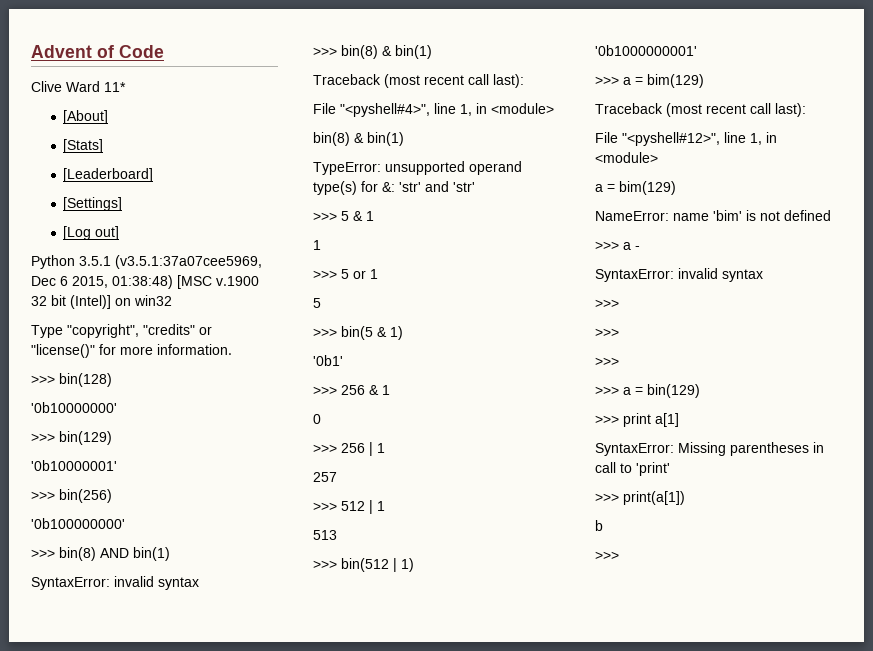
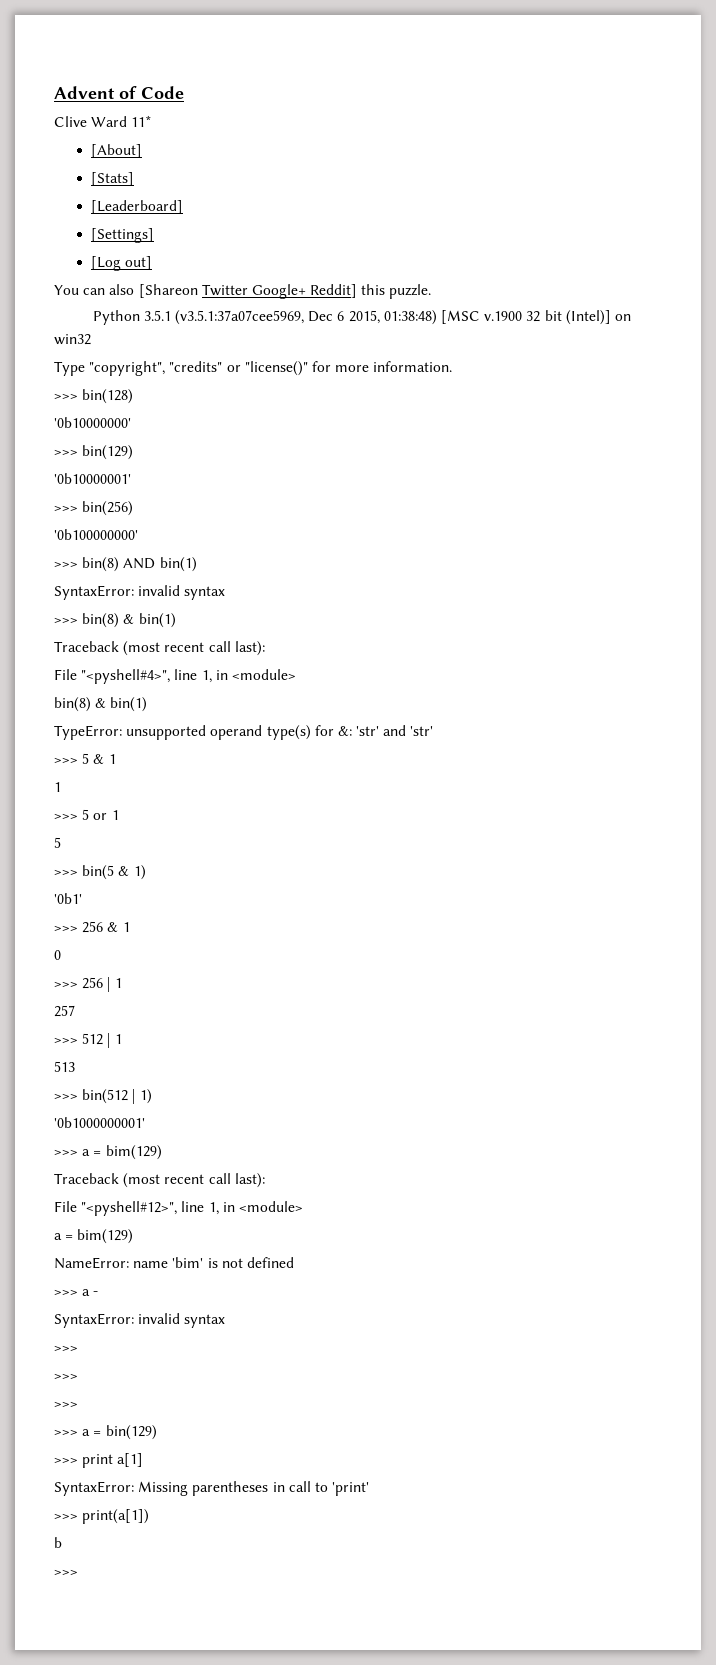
+ You can also [Shareon Twitter Google+ Reddit] this puzzle.

